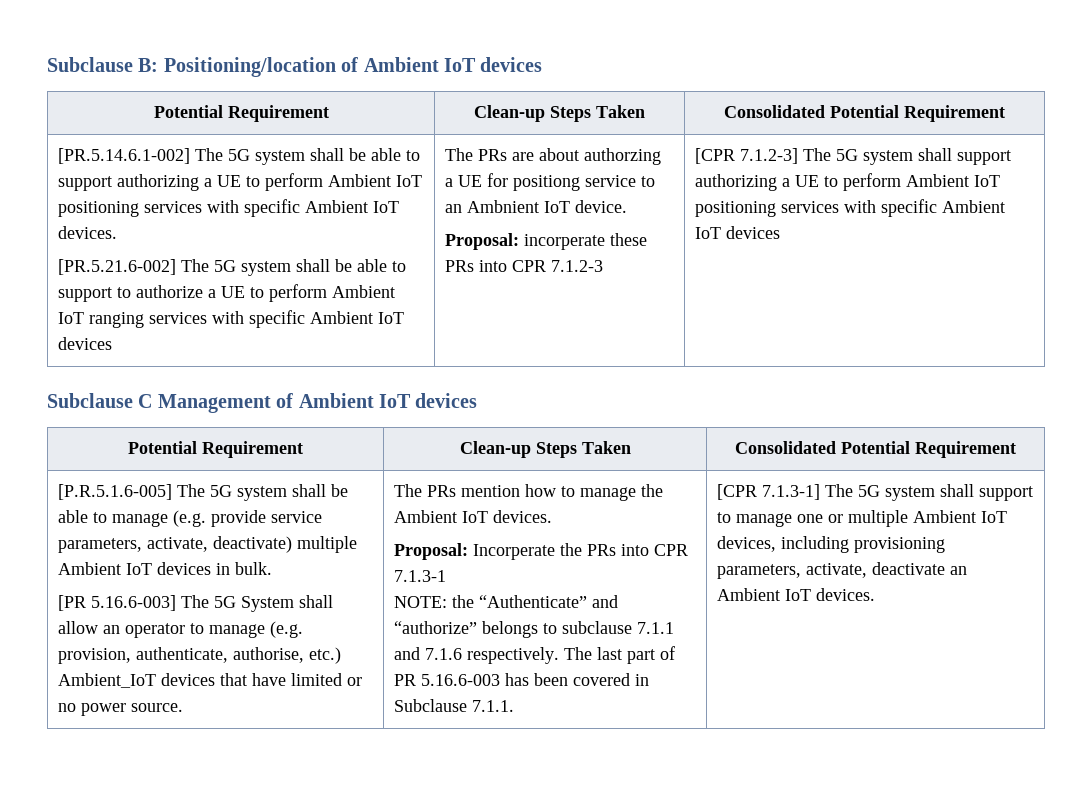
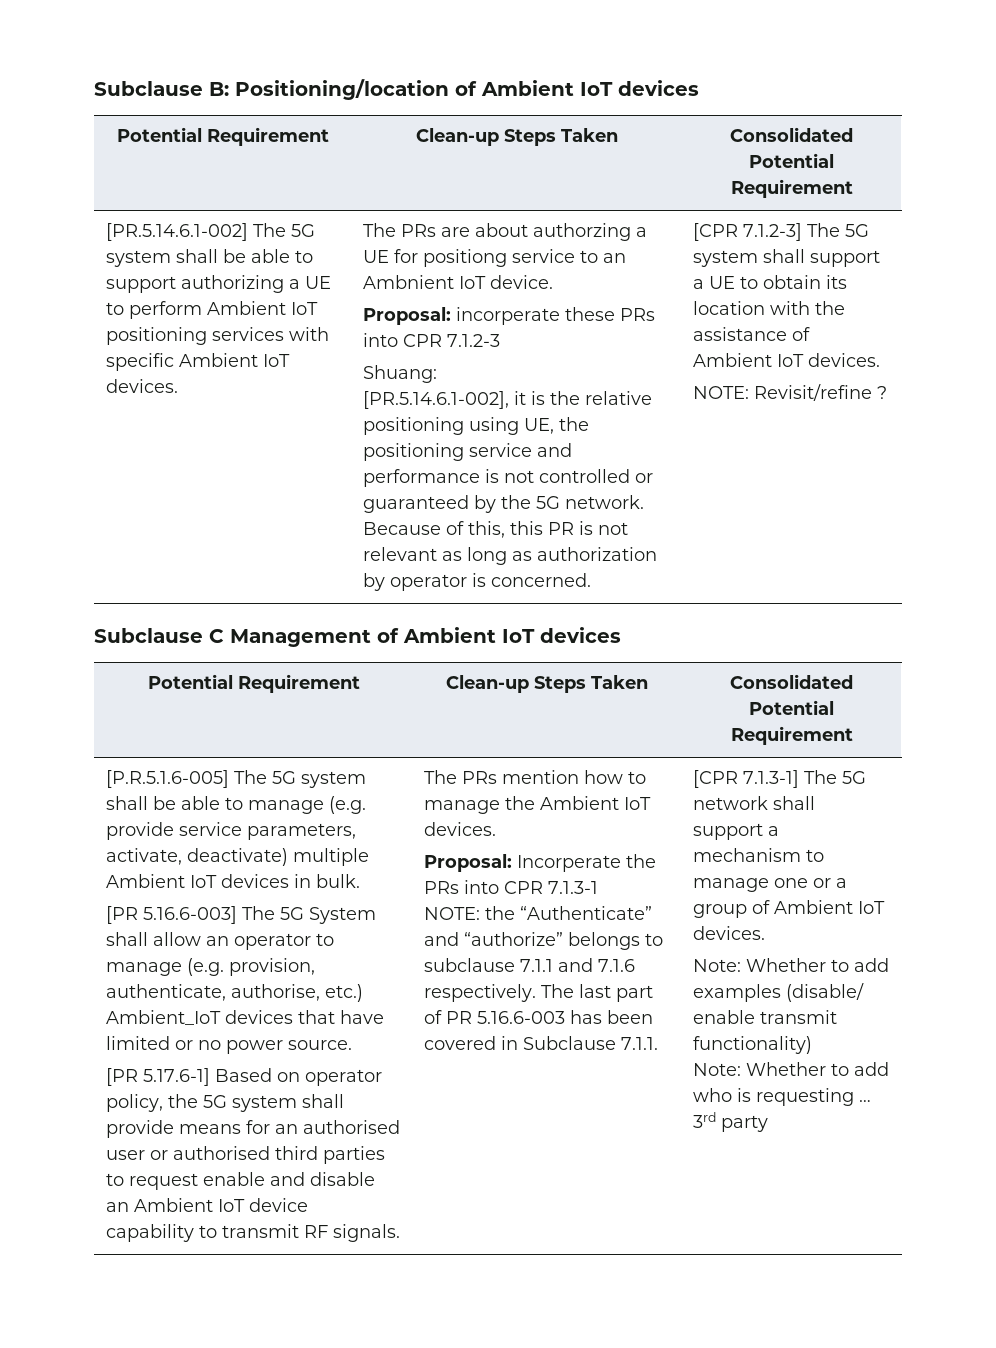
- [PR.5.21.6-002] The 5G system shall be able to support to authorize a UE to perform Ambient IoT ranging services with specific Ambient IoT devices
+ Shuang:
+ [PR.5.14.6.1-002], it is the relative positioning using UE, the positioning service and performance is not controlled or guaranteed by the 5G network. Because of this, this PR is not relevant as long as authorization by operator is concerned.
- [CPR 7.1.2-3] The 5G system shall support authorizing a UE to perform Ambient IoT positioning services with specific Ambient IoT devices
+ [CPR 7.1.2-3] The 5G system shall support a UE to obtain its location with the assistance of Ambient IoT devices.
+ NOTE: Revisit/refine ?
+ [PR 5.17.6-1] Based on operator policy, the 5G system shall provide means for an authorised user or authorised third parties to request enable and disable an Ambient IoT device capability to transmit RF signals.
- [CPR 7.1.3-1] The 5G system shall support to manage one or multiple Ambient IoT devices, including provisioning parameters, activate, deactivate an Ambient IoT devices.
+ [CPR 7.1.3-1] The 5G network shall support a mechanism to manage one or a group of Ambient IoT devices.
+ Note: Whether to add examples (disable/ enable transmit functionality)
+ Note: Whether to add who is requesting … 3rd party

